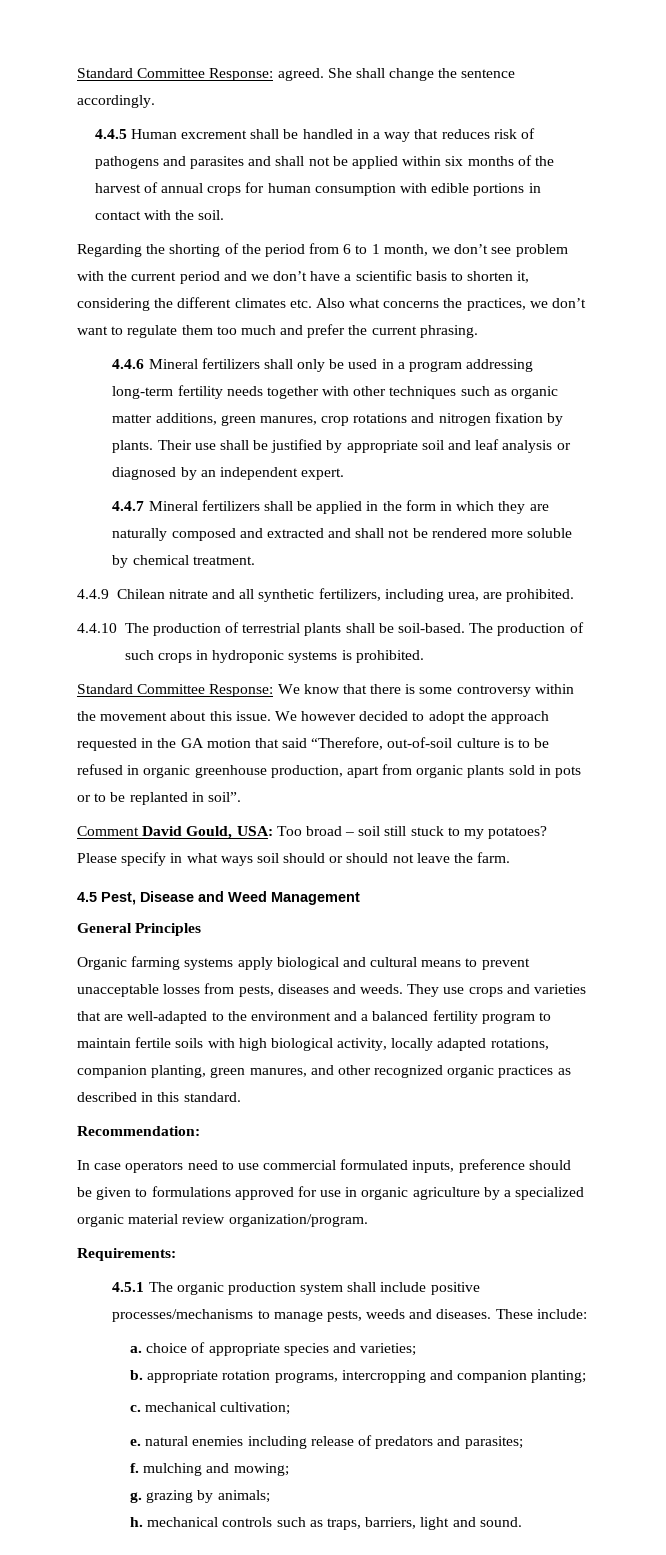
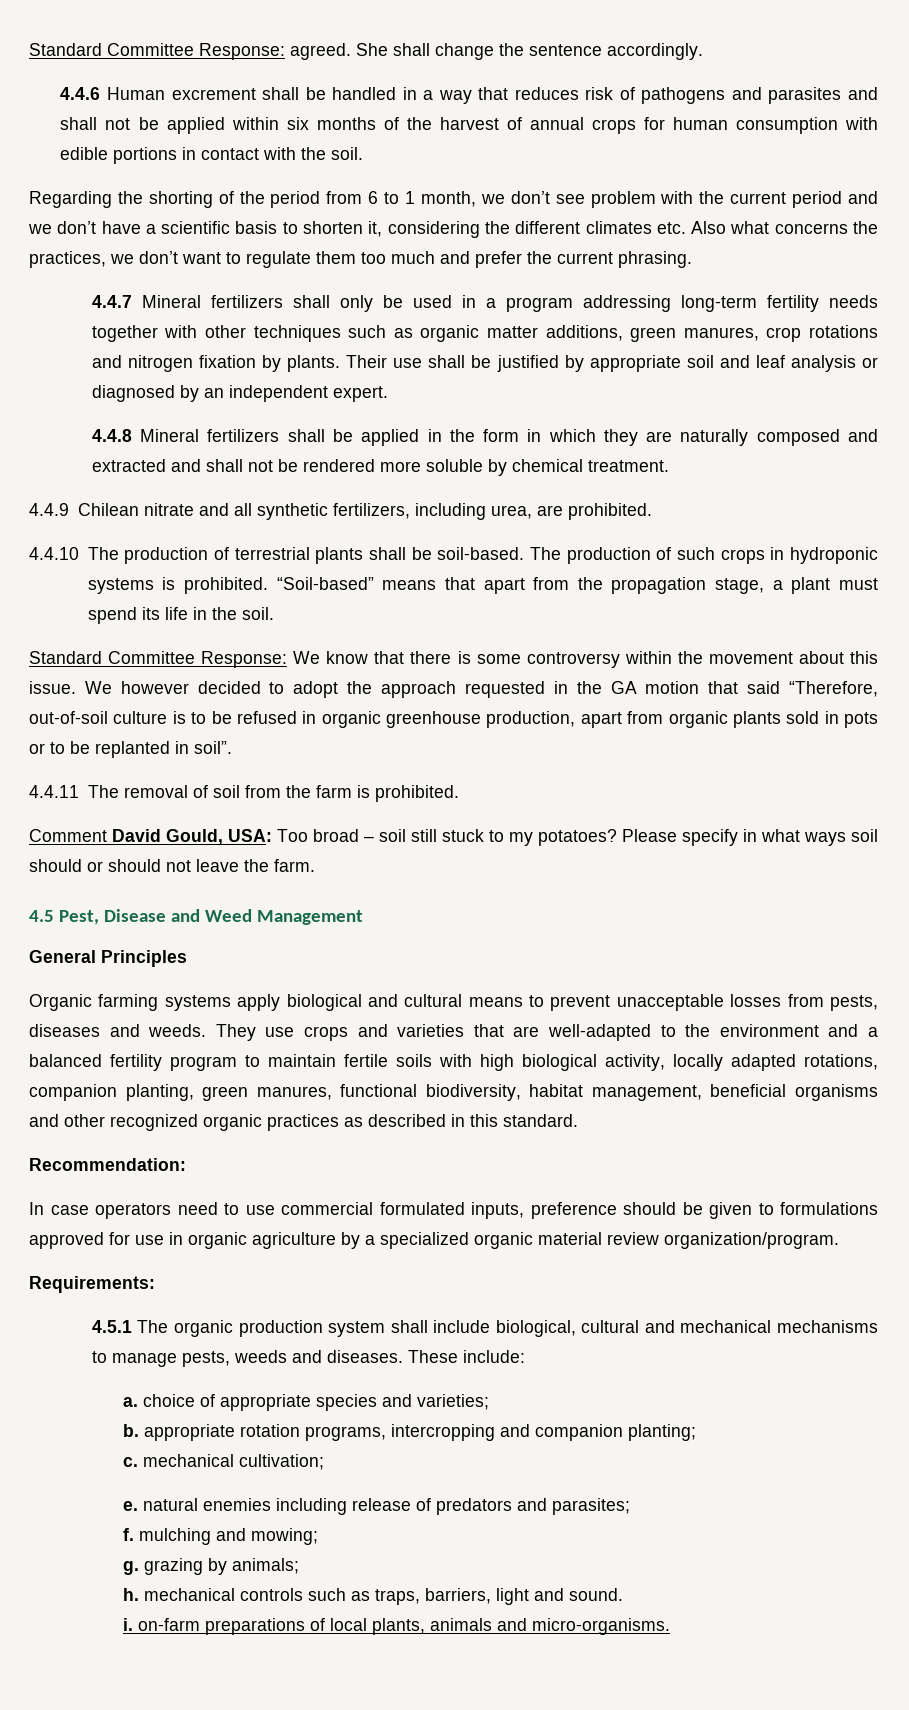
- 4.4.5 Human excrement shall be handled in a way that reduces risk of pathogens and parasites and shall not be applied within six months of the harvest of annual crops for human consumption with edible portions in contact with the soil.
+ 4.4.6 Human excrement shall be handled in a way that reduces risk of pathogens and parasites and shall not be applied within six months of the harvest of annual crops for human consumption with edible portions in contact with the soil.
- 4.4.6 Mineral fertilizers shall only be used in a program addressing long-term fertility needs together with other techniques such as organic matter additions, green manures, crop rotations and nitrogen fixation by plants.
+ 4.4.7 Mineral fertilizers shall only be used in a program addressing long-term fertility needs together with other techniques such as organic matter additions, green manures, crop rotations and nitrogen fixation by plants.
- 4.4.7 Mineral fertilizers shall be applied in the form in which they are naturally composed and extracted and shall not be rendered more soluble by chemical treatment.
+ 4.4.8 Mineral fertilizers shall be applied in the form in which they are naturally composed and extracted and shall not be rendered more soluble by chemical treatment.
+ “Soil-based” means that apart from the propagation stage, a plant must spend its life in the soil.
+ 4.4.11 The removal of soil from the farm is prohibited.
- They use crops and varieties that are well-adapted to the environment and a balanced fertility program to maintain fertile soils with high biological activity, locally adapted rotations, companion planting, green manures, and other recognized organic practices as described in this standard.
+ They use crops and varieties that are well-adapted to the environment and a balanced fertility program to maintain fertile soils with high biological activity, locally adapted rotations, companion planting, green manures, functional biodiversity, habitat management, beneficial organisms and other recognized organic practices as described in this standard.
- 4.5.1 The organic production system shall include positive processes/mechanisms to manage pests, weeds and diseases.
+ 4.5.1 The organic production system shall include biological, cultural and mechanical mechanisms to manage pests, weeds and diseases.
+ i. on-farm preparations of local plants, animals and micro-organisms.

